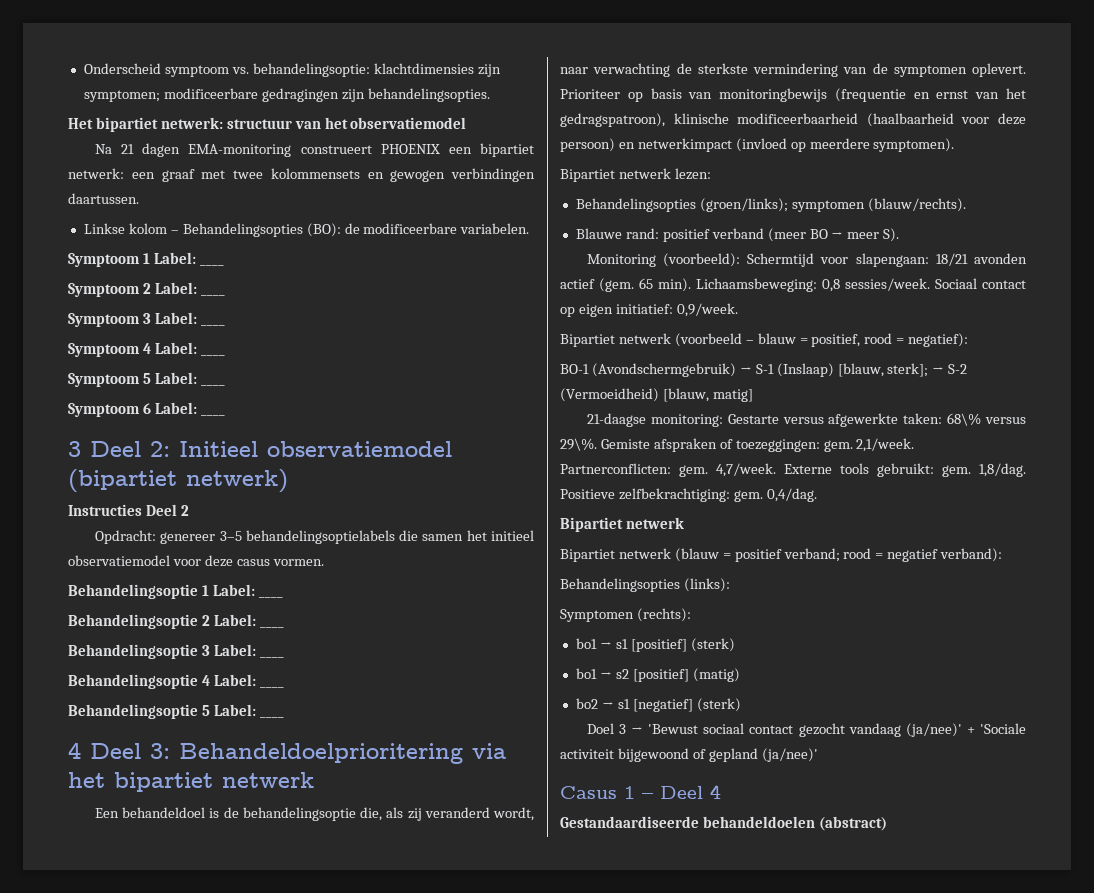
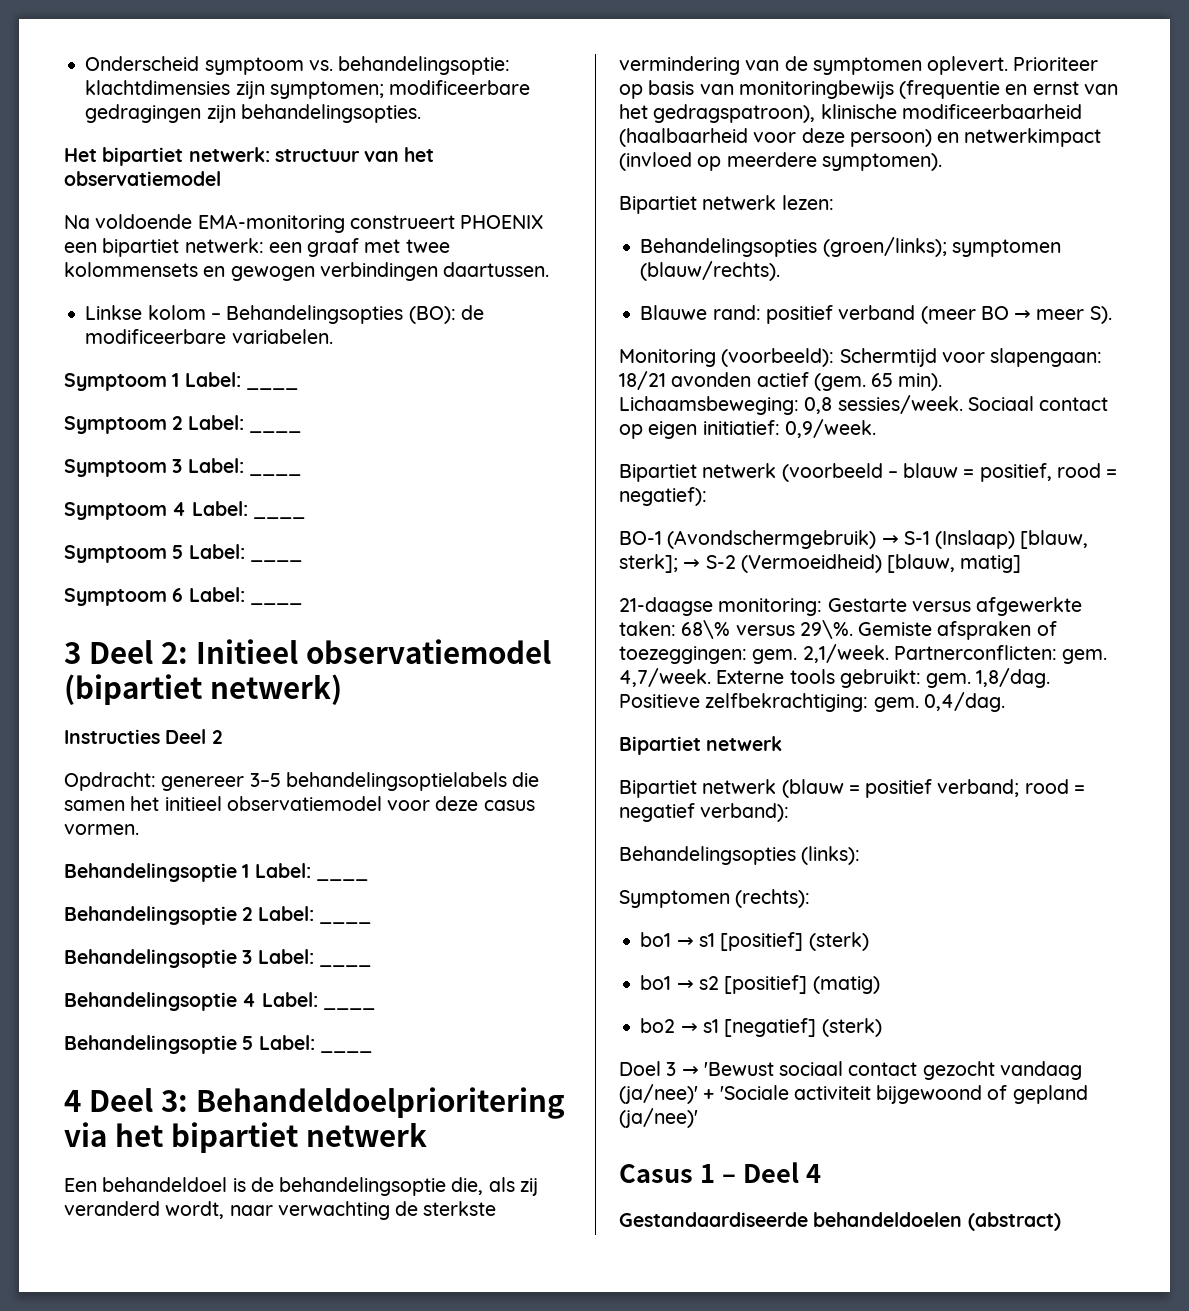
- Na 21 dagen EMA-monitoring construeert PHOENIX een bipartiet netwerk: een graaf met twee kolommensets en gewogen verbindingen daartussen.
+ Na voldoende EMA-monitoring construeert PHOENIX een bipartiet netwerk: een graaf met twee kolommensets en gewogen verbindingen daartussen.

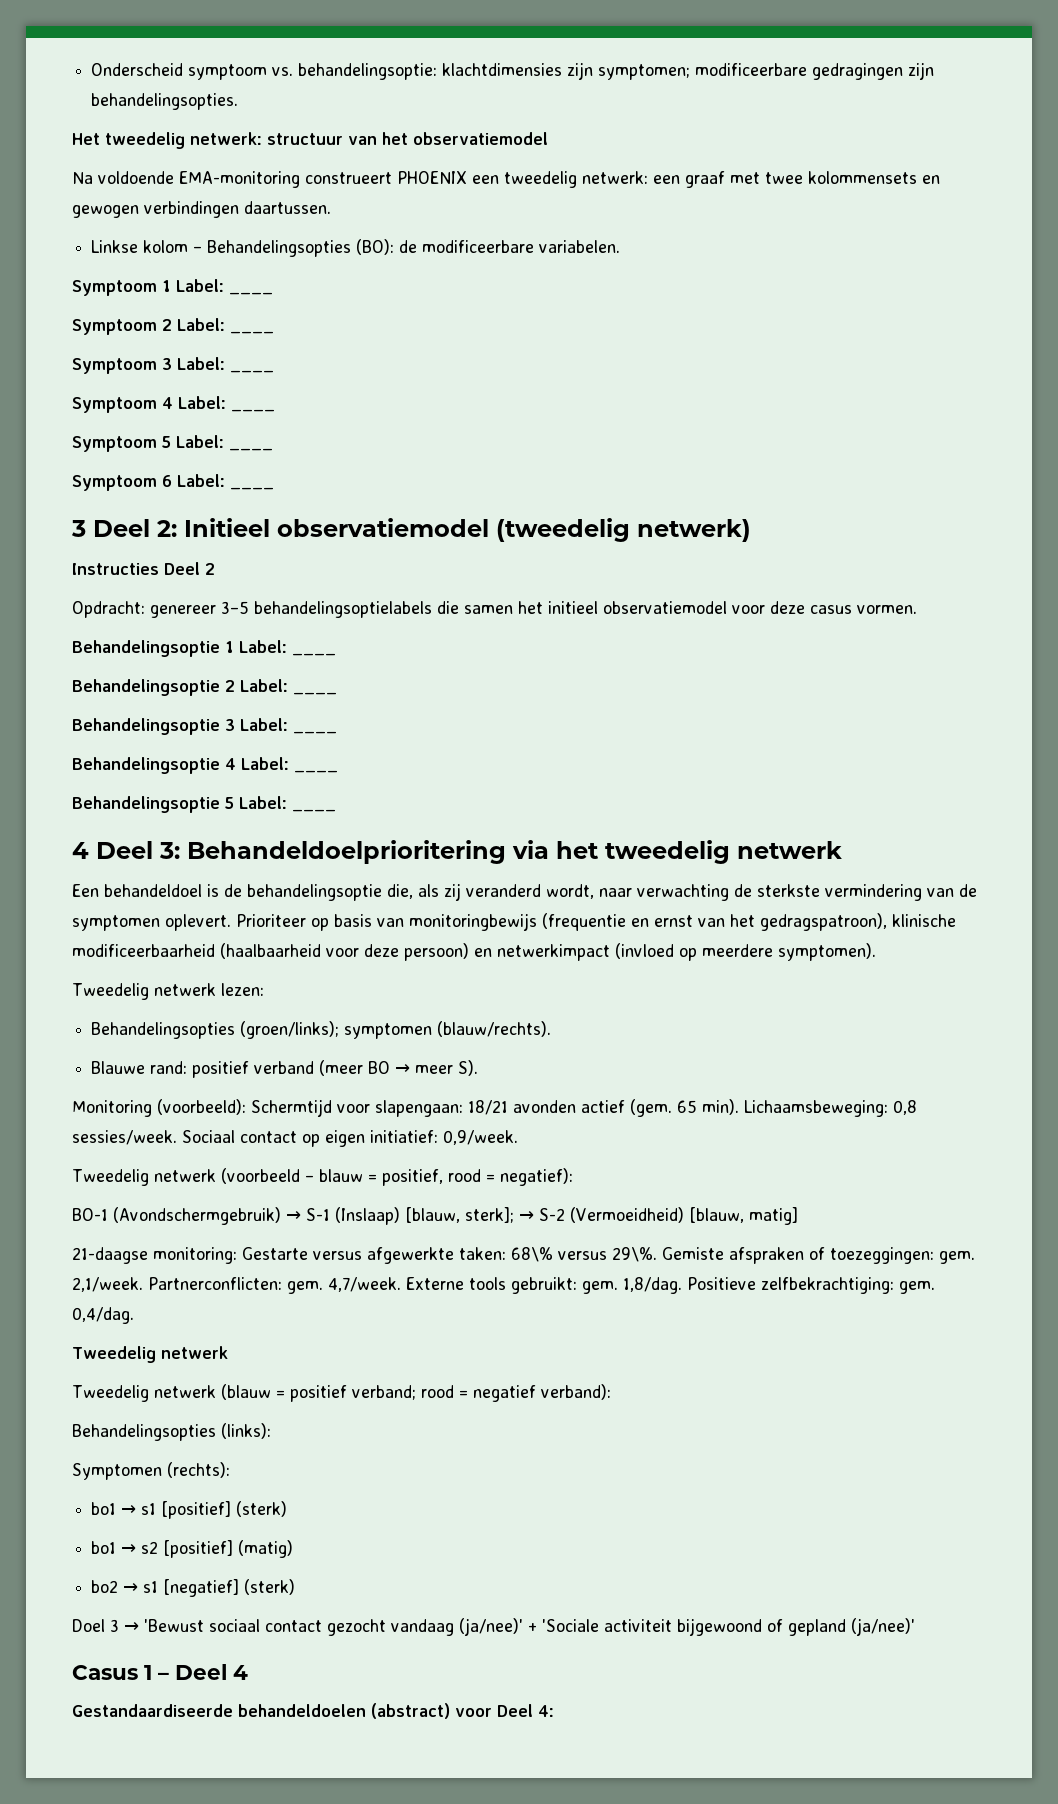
- Het bipartiet netwerk: structuur van het observatiemodel
+ Het tweedelig netwerk: structuur van het observatiemodel
- Na voldoende EMA-monitoring construeert PHOENIX een bipartiet netwerk: een graaf met twee kolommensets en gewogen verbindingen daartussen.
+ Na voldoende EMA-monitoring construeert PHOENIX een tweedelig netwerk: een graaf met twee kolommensets en gewogen verbindingen daartussen.
- 3 Deel 2: Initieel observatiemodel (bipartiet netwerk)
+ 3 Deel 2: Initieel observatiemodel (tweedelig netwerk)
- 4 Deel 3: Behandeldoelprioritering via het bipartiet netwerk
+ 4 Deel 3: Behandeldoelprioritering via het tweedelig netwerk
- Bipartiet netwerk lezen:
+ Tweedelig netwerk lezen:
- Bipartiet netwerk (voorbeeld – blauw = positief, rood = negatief):
+ Tweedelig netwerk (voorbeeld – blauw = positief, rood = negatief):
  0,4/dag.
- Bipartiet netwerk
- Bipartiet netwerk (blauw = positief verband; rood = negatief verband):
+ Tweedelig netwerk
+ Tweedelig netwerk (blauw = positief verband; rood = negatief verband):
- Gestandaardiseerde behandeldoelen (abstract)
+ Gestandaardiseerde behandeldoelen (abstract) voor Deel 4:

